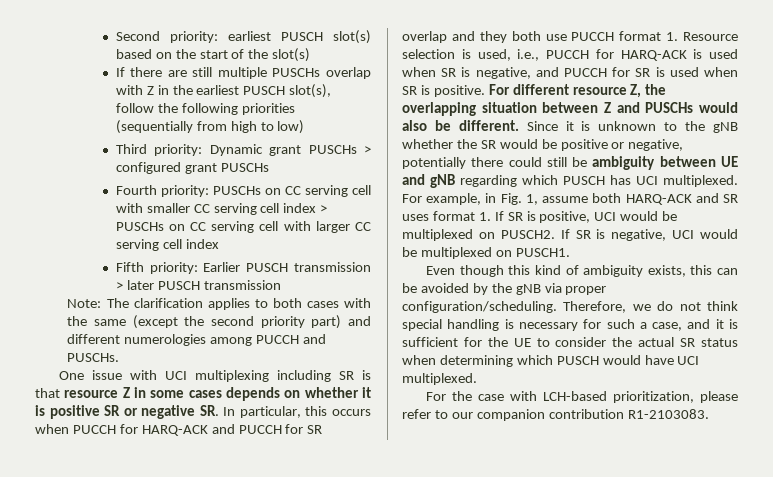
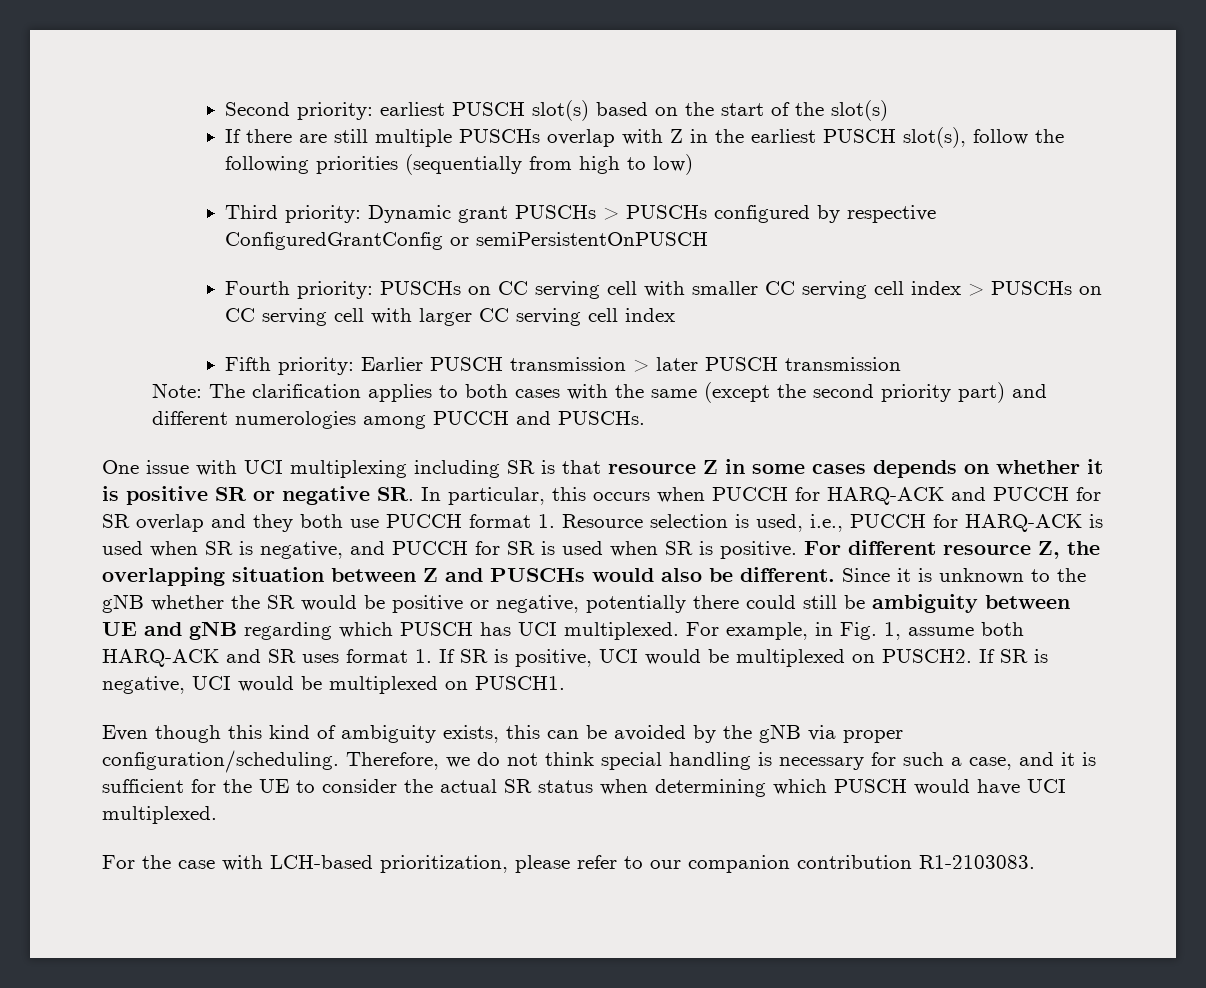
- Third priority: Dynamic grant PUSCHs > configured grant PUSCHs
+ Third priority: Dynamic grant PUSCHs > PUSCHs configured by respective ConfiguredGrantConfig or semiPersistentOnPUSCH

